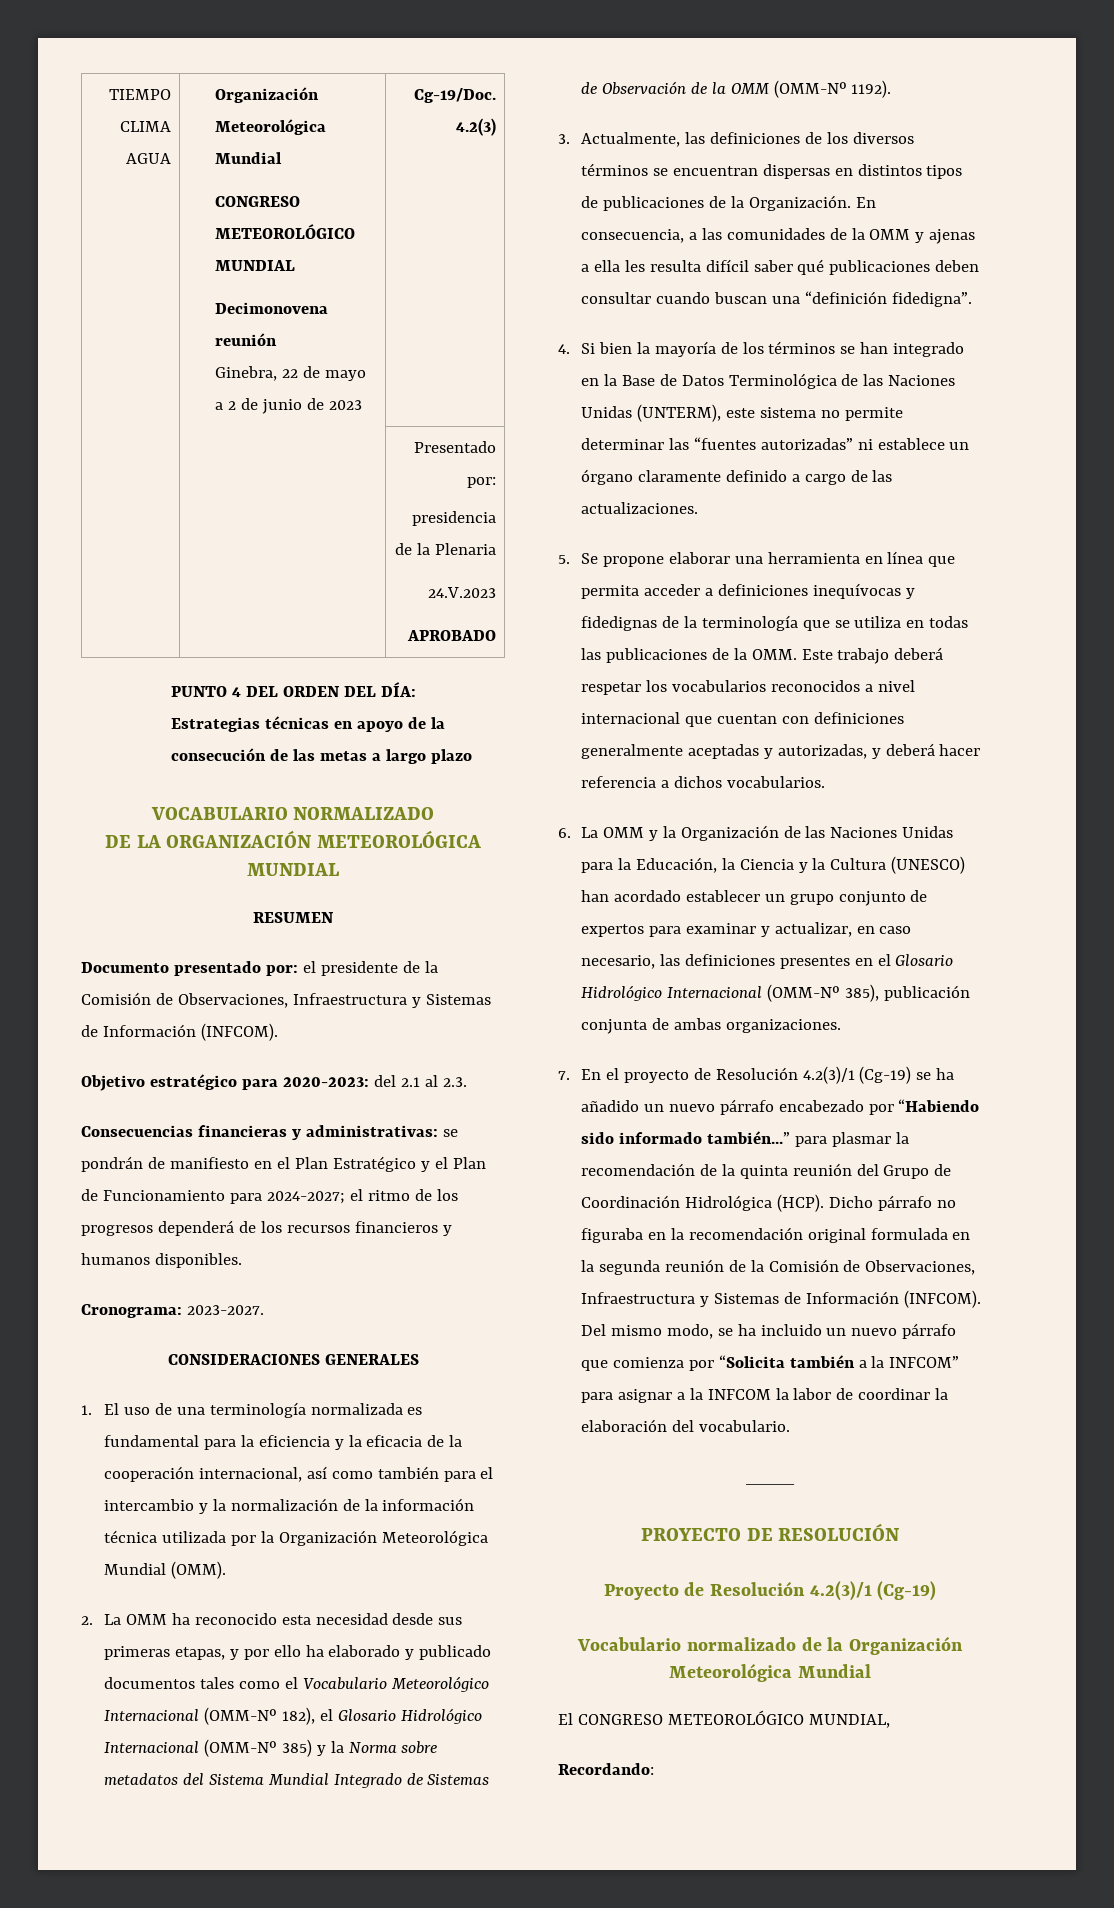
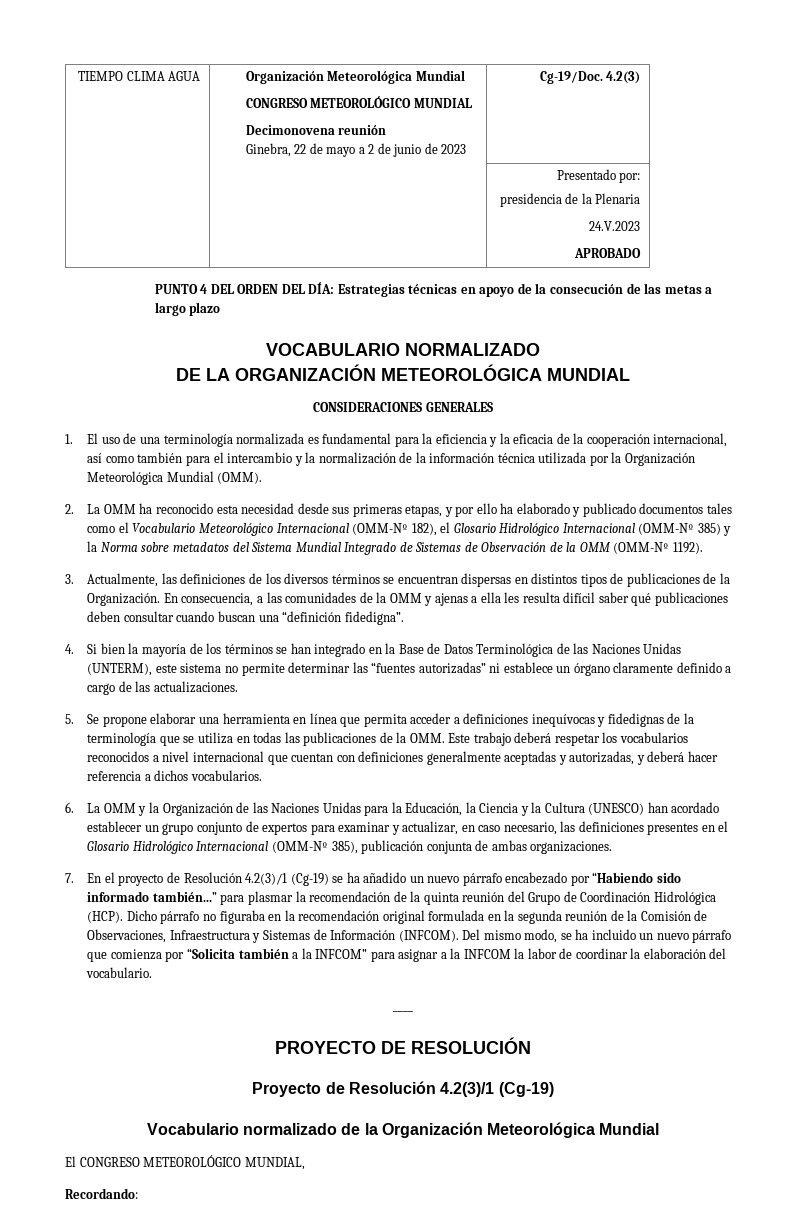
- RESUMEN
- Documento presentado por: el presidente de la Comisión de Observaciones, Infraestructura y Sistemas de Información (INFCOM).
- Objetivo estratégico para 2020-2023: del 2.1 al 2.3.
- Consecuencias financieras y administrativas: se pondrán de manifiesto en el Plan Estratégico y el Plan de Funcionamiento para 2024-2027; el ritmo de los progresos dependerá de los recursos financieros y humanos disponibles.
- Cronograma: 2023-2027.

